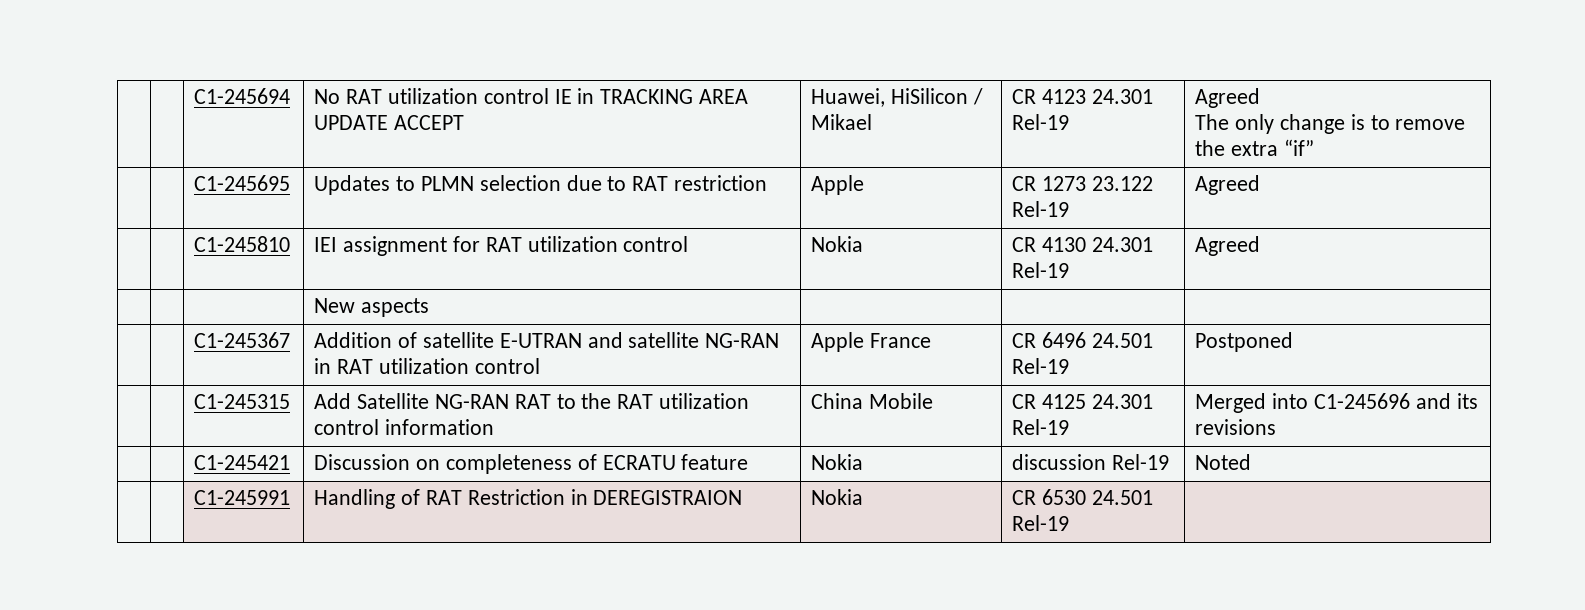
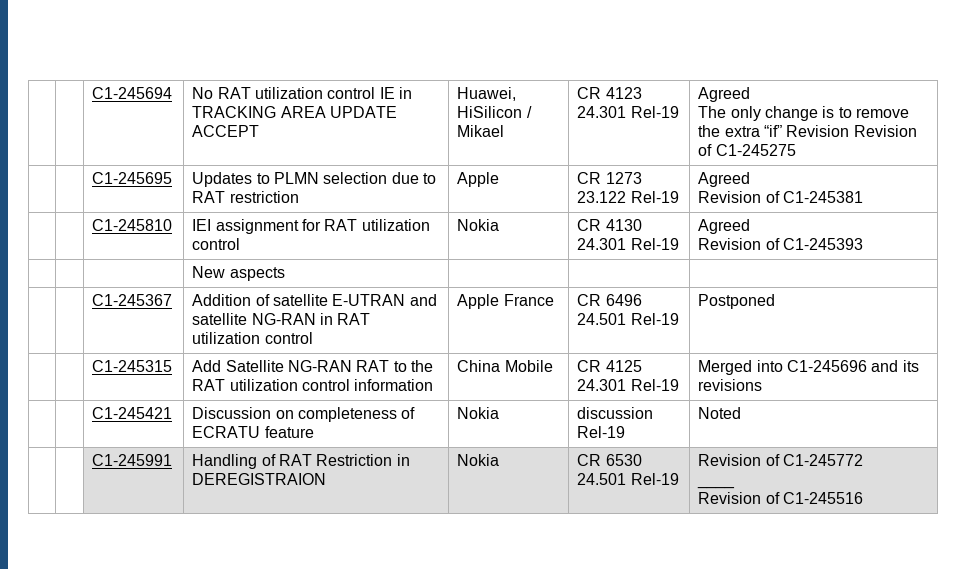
  | | C1-245694 | No RAT utilization control IE in TRACKING AREA UPDATE ACCEPT | Huawei, HiSilicon / Mikael | CR 4123 24.301 Rel-19 | Agreed
- The only change is to remove the extra “if”
+ The only change is to remove the extra “if” Revision Revision of C1-245275
  | | C1-245695 | Updates to PLMN selection due to RAT restriction | Apple | CR 1273 23.122 Rel-19 | Agreed
+ Revision of C1-245381
  | | C1-245810 | IEI assignment for RAT utilization control | Nokia | CR 4130 24.301 Rel-19 | Agreed
+ Revision of C1-245393
- | | C1-245991 | Handling of RAT Restriction in DEREGISTRAION | Nokia | CR 6530 24.501 Rel-19 |
+ | | C1-245991 | Handling of RAT Restriction in DEREGISTRAION | Nokia | CR 6530 24.501 Rel-19 | Revision of C1-245772
+ ____
+ Revision of C1-245516

